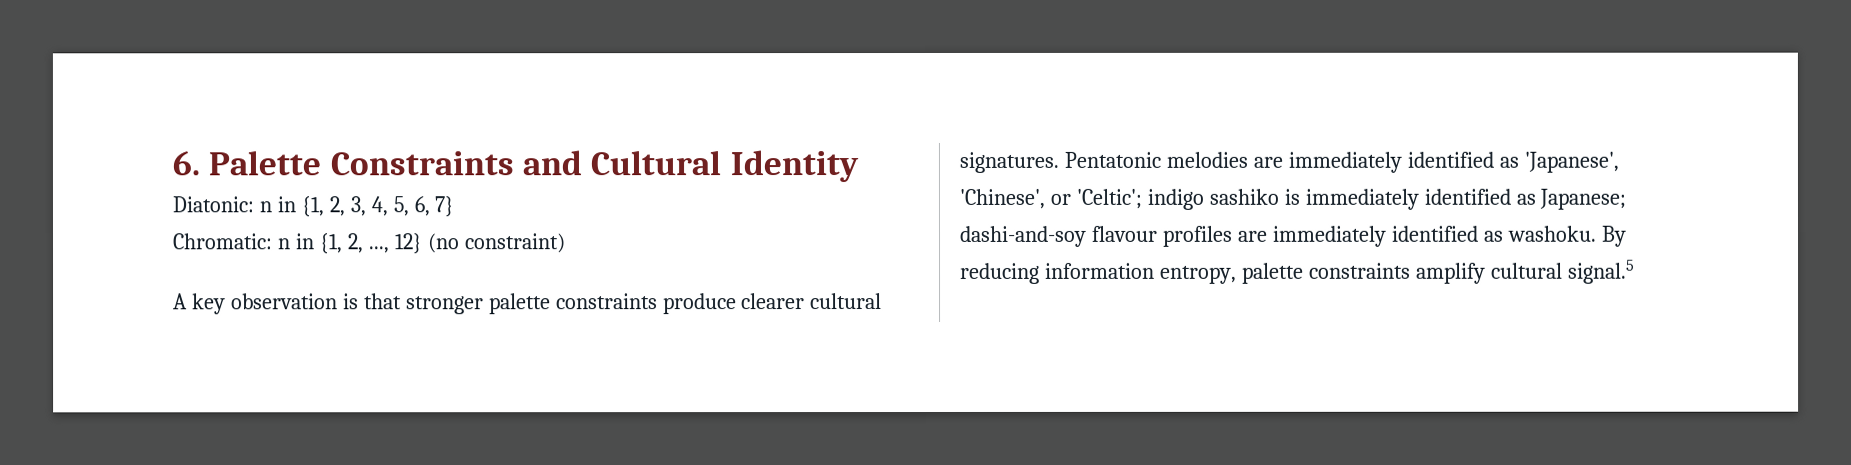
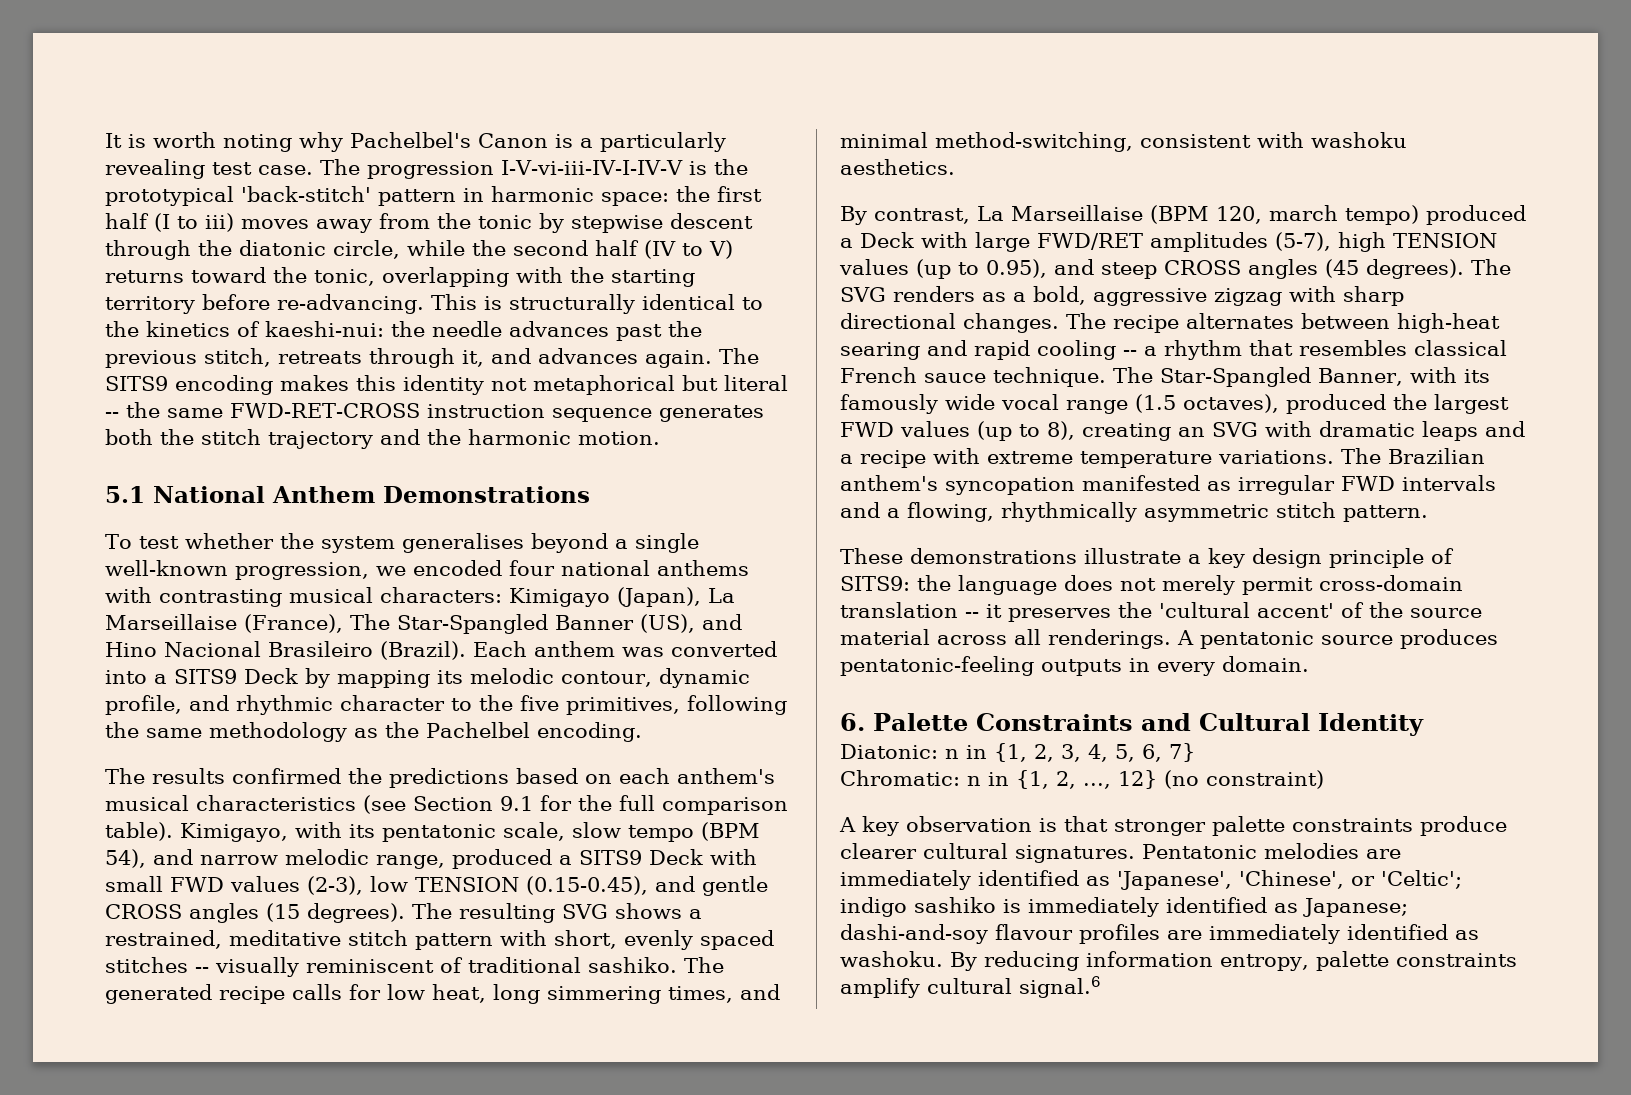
+ It is worth noting why Pachelbel's Canon is a particularly revealing test case. The progression I-V-vi-iii-IV-I-IV-V is the prototypical 'back-stitch' pattern in harmonic space: the first half (I to iii) moves away from the tonic by stepwise descent through the diatonic circle, while the second half (IV to V) returns toward the tonic, overlapping with the starting territory before re-advancing. This is structurally identical to the kinetics of kaeshi-nui: the needle advances past the previous stitch, retreats through it, and advances again. The SITS9 encoding makes this identity not metaphorical but literal -- the same FWD-RET-CROSS instruction sequence generates both the stitch trajectory and the harmonic motion.
+ 5.1 National Anthem Demonstrations
+ To test whether the system generalises beyond a single well-known progression, we encoded four national anthems with contrasting musical characters: Kimigayo (Japan), La Marseillaise (France), The Star-Spangled Banner (US), and Hino Nacional Brasileiro (Brazil). Each anthem was converted into a SITS9 Deck by mapping its melodic contour, dynamic profile, and rhythmic character to the five primitives, following the same methodology as the Pachelbel encoding.
+ The results confirmed the predictions based on each anthem's musical characteristics (see Section 9.1 for the full comparison table). Kimigayo, with its pentatonic scale, slow tempo (BPM 54), and narrow melodic range, produced a SITS9 Deck with small FWD values (2-3), low TENSION (0.15-0.45), and gentle CROSS angles (15 degrees). The resulting SVG shows a restrained, meditative stitch pattern with short, evenly spaced stitches -- visually reminiscent of traditional sashiko. The generated recipe calls for low heat, long simmering times, and minimal method-switching, consistent with washoku aesthetics.
+ By contrast, La Marseillaise (BPM 120, march tempo) produced a Deck with large FWD/RET amplitudes (5-7), high TENSION values (up to 0.95), and steep CROSS angles (45 degrees). The SVG renders as a bold, aggressive zigzag with sharp directional changes. The recipe alternates between high-heat searing and rapid cooling -- a rhythm that resembles classical French sauce technique. The Star-Spangled Banner, with its famously wide vocal range (1.5 octaves), produced the largest FWD values (up to 8), creating an SVG with dramatic leaps and a recipe with extreme temperature variations. The Brazilian anthem's syncopation manifested as irregular FWD intervals and a flowing, rhythmically asymmetric stitch pattern.
+ These demonstrations illustrate a key design principle of SITS9: the language does not merely permit cross-domain translation -- it preserves the 'cultural accent' of the source material across all renderings. A pentatonic source produces pentatonic-feeling outputs in every domain.
- By reducing information entropy, palette constraints amplify cultural signal.5
+ By reducing information entropy, palette constraints amplify cultural signal.6

